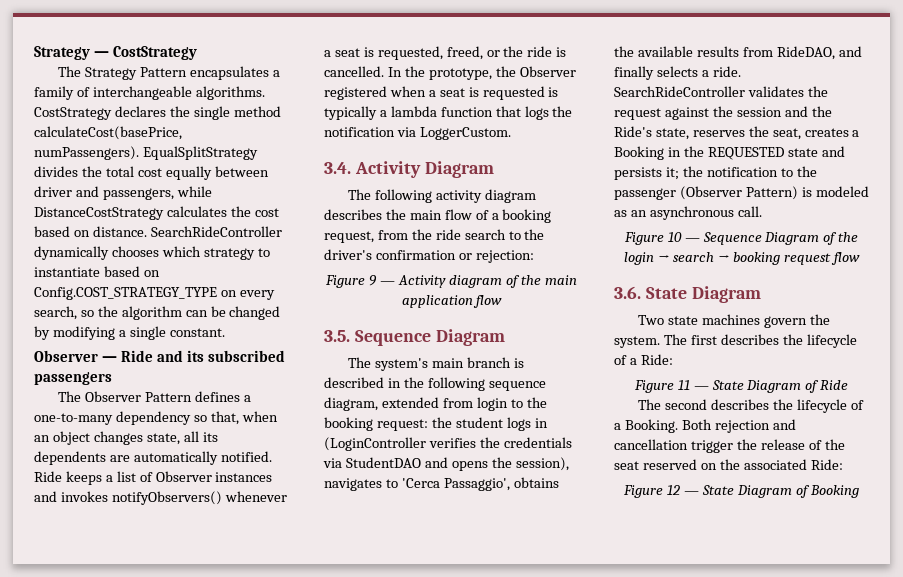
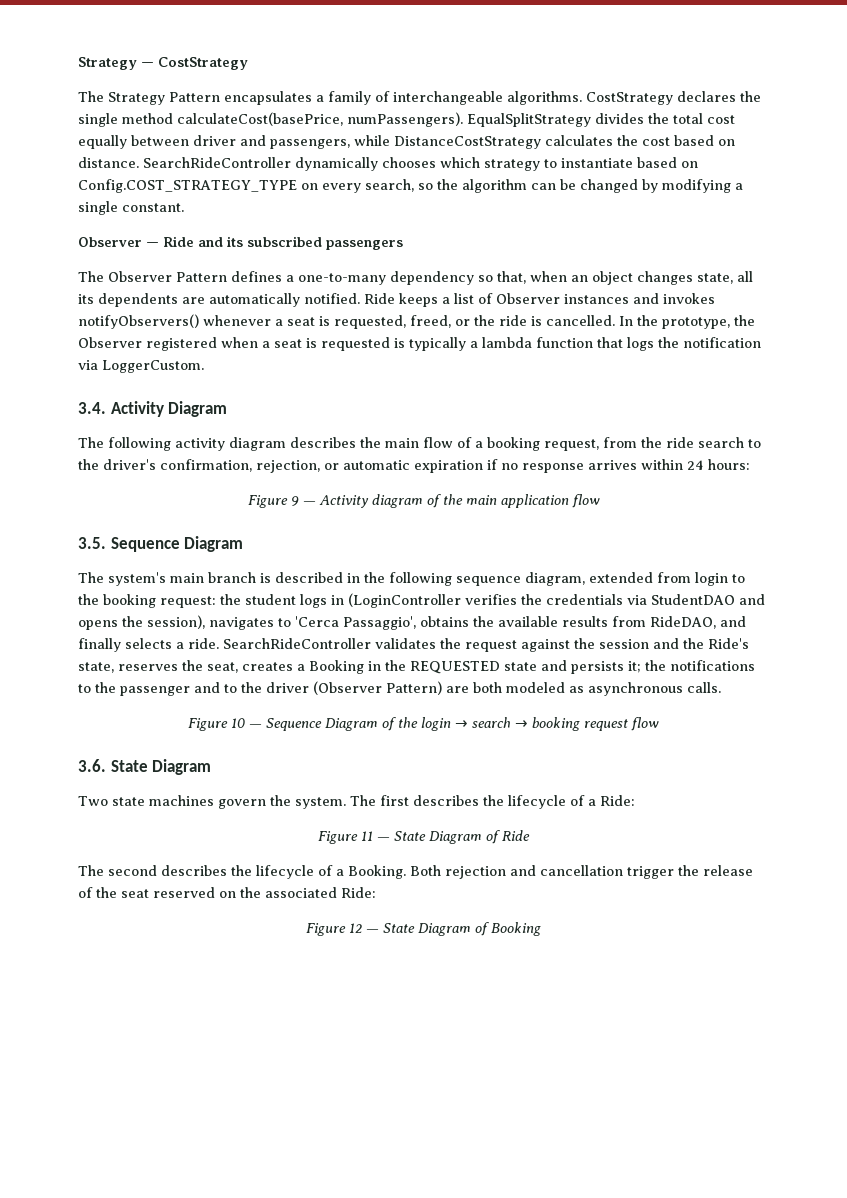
- The following activity diagram describes the main flow of a booking request, from the ride search to the driver's confirmation or rejection:
+ The following activity diagram describes the main flow of a booking request, from the ride search to the driver's confirmation, rejection, or automatic expiration if no response arrives within 24 hours:
- SearchRideController validates the request against the session and the Ride's state, reserves the seat, creates a Booking in the REQUESTED state and persists it; the notification to the passenger (Observer Pattern) is modeled as an asynchronous call.
+ SearchRideController validates the request against the session and the Ride's state, reserves the seat, creates a Booking in the REQUESTED state and persists it; the notifications to the passenger and to the driver (Observer Pattern) are both modeled as asynchronous calls.

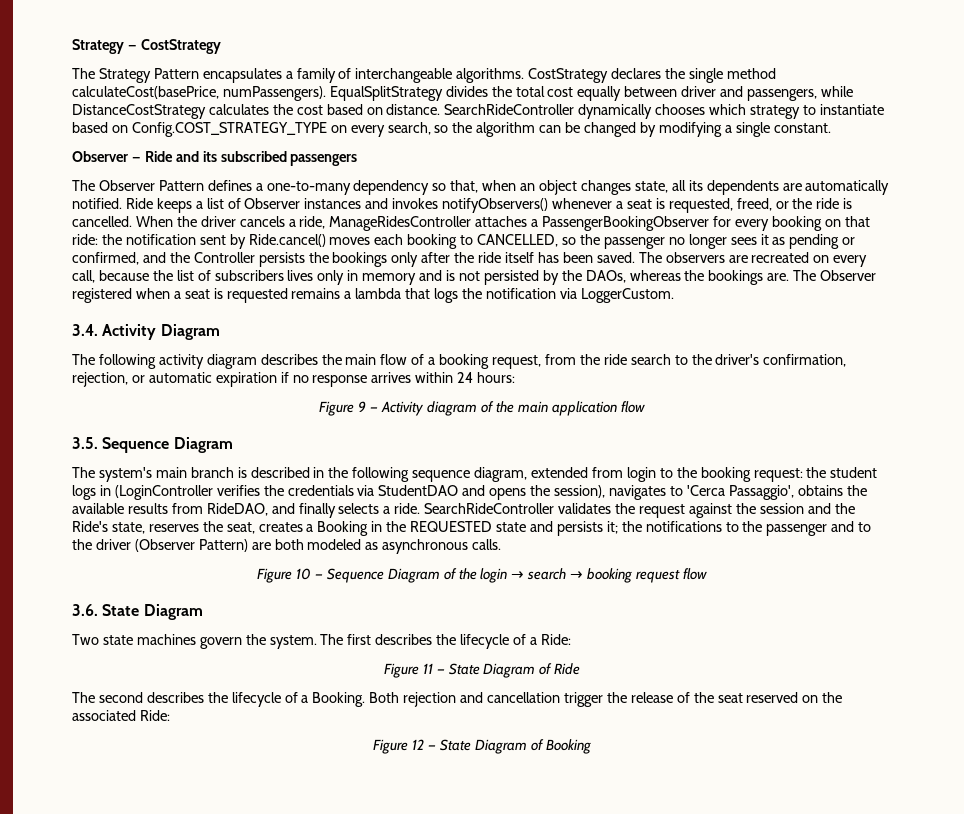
- In the prototype, the Observer registered when a seat is requested is typically a lambda function that logs the notification via LoggerCustom.
+ When the driver cancels a ride, ManageRidesController attaches a PassengerBookingObserver for every booking on that ride: the notification sent by Ride.cancel() moves each booking to CANCELLED, so the passenger no longer sees it as pending or confirmed, and the Controller persists the bookings only after the ride itself has been saved. The observers are recreated on every call, because the list of subscribers lives only in memory and is not persisted by the DAOs, whereas the bookings are. The Observer registered when a seat is requested remains a lambda that logs the notification via LoggerCustom.

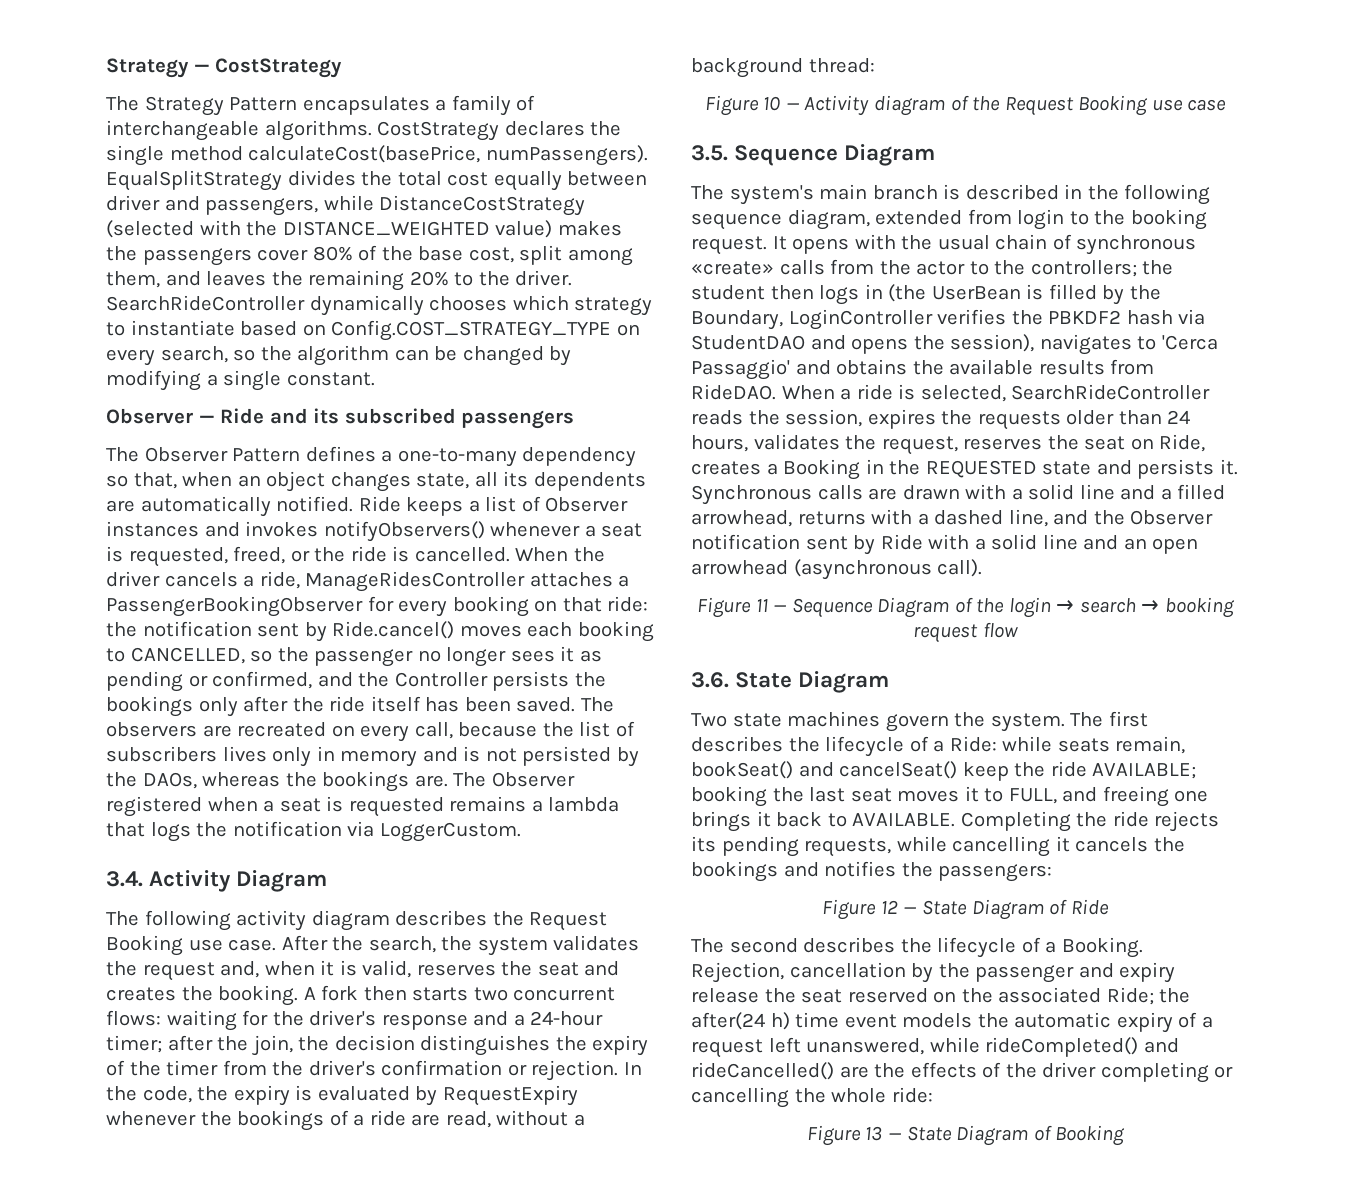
- EqualSplitStrategy divides the total cost equally between driver and passengers, while DistanceCostStrategy calculates the cost based on distance.
+ EqualSplitStrategy divides the total cost equally between driver and passengers, while DistanceCostStrategy (selected with the DISTANCE_WEIGHTED value) makes the passengers cover 80% of the base cost, split among them, and leaves the remaining 20% to the driver.
- The following activity diagram describes the main flow of a booking request, from the ride search to the driver's confirmation, rejection, or automatic expiration if no response arrives within 24 hours:
- Figure 9 — Activity diagram of the main application flow
+ The following activity diagram describes the Request Booking use case. After the search, the system validates the request and, when it is valid, reserves the seat and creates the booking. A fork then starts two concurrent flows: waiting for the driver's response and a 24-hour timer; after the join, the decision distinguishes the expiry of the timer from the driver's confirmation or rejection. In the code, the expiry is evaluated by RequestExpiry whenever the bookings of a ride are read, without a background thread:
+ Figure 10 — Activity diagram of the Request Booking use case
- The system's main branch is described in the following sequence diagram, extended from login to the booking request: the student logs in (LoginController verifies the credentials via StudentDAO and opens the session), navigates to 'Cerca Passaggio', obtains the available results from RideDAO, and finally selects a ride. SearchRideController validates the request against the session and the Ride's state, reserves the seat, creates a Booking in the REQUESTED state and persists it; the notifications to the passenger and to the driver (Observer Pattern) are both modeled as asynchronous calls.
- Figure 10 — Sequence Diagram of the login → search → booking request flow
+ The system's main branch is described in the following sequence diagram, extended from login to the booking request. It opens with the usual chain of synchronous «create» calls from the actor to the controllers; the student then logs in (the UserBean is filled by the Boundary, LoginController verifies the PBKDF2 hash via StudentDAO and opens the session), navigates to 'Cerca Passaggio' and obtains the available results from RideDAO. When a ride is selected, SearchRideController reads the session, expires the requests older than 24 hours, validates the request, reserves the seat on Ride, creates a Booking in the REQUESTED state and persists it. Synchronous calls are drawn with a solid line and a filled arrowhead, returns with a dashed line, and the Observer notification sent by Ride with a solid line and an open arrowhead (asynchronous call).
+ Figure 11 — Sequence Diagram of the login → search → booking request flow
- The first describes the lifecycle of a Ride:
- Figure 11 — State Diagram of Ride
+ The first describes the lifecycle of a Ride: while seats remain, bookSeat() and cancelSeat() keep the ride AVAILABLE; booking the last seat moves it to FULL, and freeing one brings it back to AVAILABLE. Completing the ride rejects its pending requests, while cancelling it cancels the bookings and notifies the passengers:
+ Figure 12 — State Diagram of Ride
- Both rejection and cancellation trigger the release of the seat reserved on the associated Ride:
- Figure 12 — State Diagram of Booking
+ Rejection, cancellation by the passenger and expiry release the seat reserved on the associated Ride; the after(24 h) time event models the automatic expiry of a request left unanswered, while rideCompleted() and rideCancelled() are the effects of the driver completing or cancelling the whole ride:
+ Figure 13 — State Diagram of Booking

